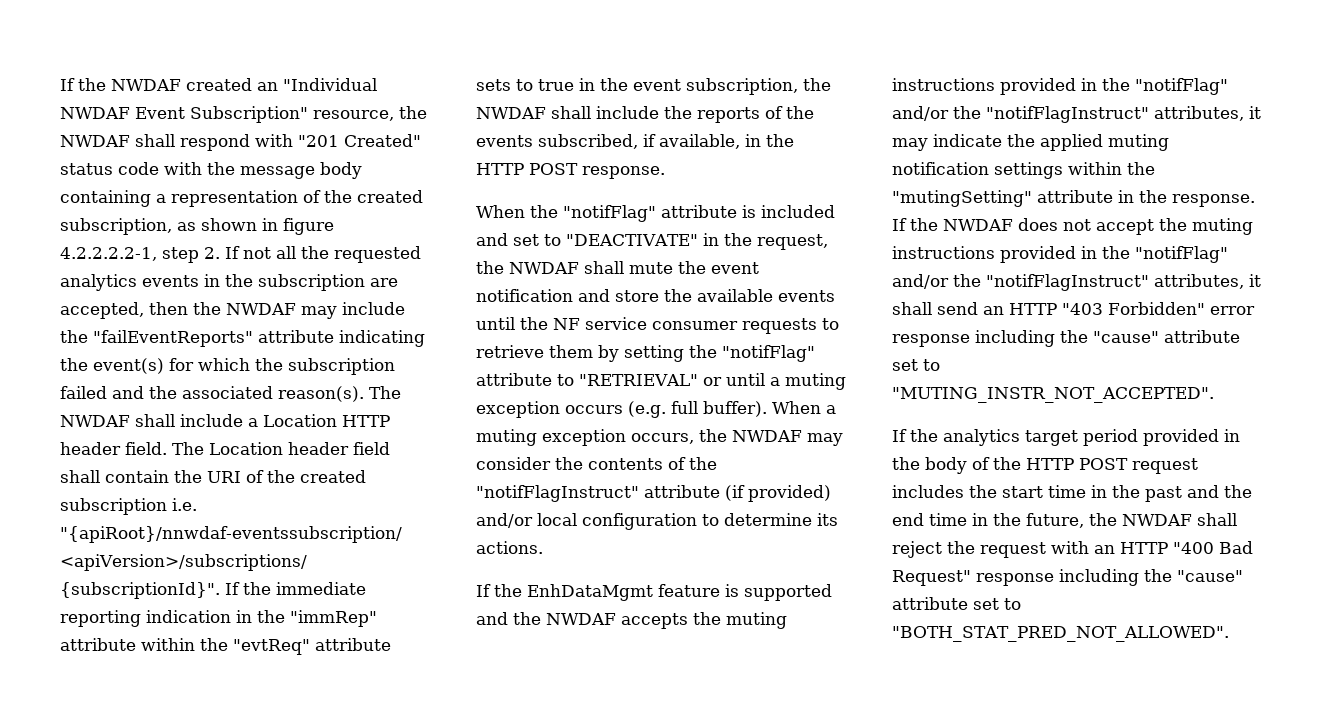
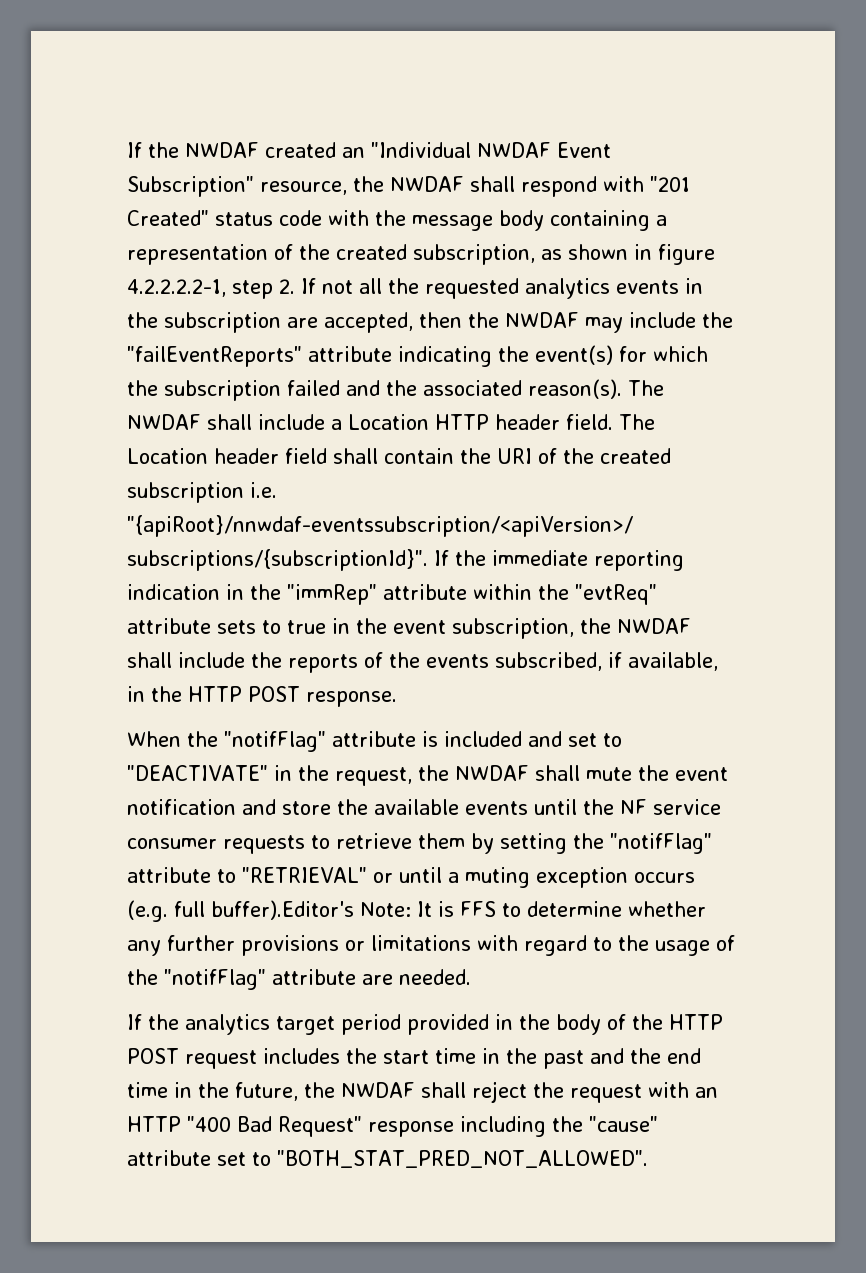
- When the "notifFlag" attribute is included and set to "DEACTIVATE" in the request, the NWDAF shall mute the event notification and store the available events until the NF service consumer requests to retrieve them by setting the "notifFlag" attribute to "RETRIEVAL" or until a muting exception occurs (e.g. full buffer). When a muting exception occurs, the NWDAF may consider the contents of the "notifFlagInstruct" attribute (if provided) and/or local configuration to determine its actions.
- If the EnhDataMgmt feature is supported and the NWDAF accepts the muting instructions provided in the "notifFlag" and/or the "notifFlagInstruct" attributes, it may indicate the applied muting notification settings within the "mutingSetting" attribute in the response. If the NWDAF does not accept the muting instructions provided in the "notifFlag" and/or the "notifFlagInstruct" attributes, it shall send an HTTP "403 Forbidden" error response including the "cause" attribute set to "MUTING_INSTR_NOT_ACCEPTED".
+ When the "notifFlag" attribute is included and set to "DEACTIVATE" in the request, the NWDAF shall mute the event notification and store the available events until the NF service consumer requests to retrieve them by setting the "notifFlag" attribute to "RETRIEVAL" or until a muting exception occurs (e.g. full buffer).Editor's Note: It is FFS to determine whether any further provisions or limitations with regard to the usage of the "notifFlag" attribute are needed.

